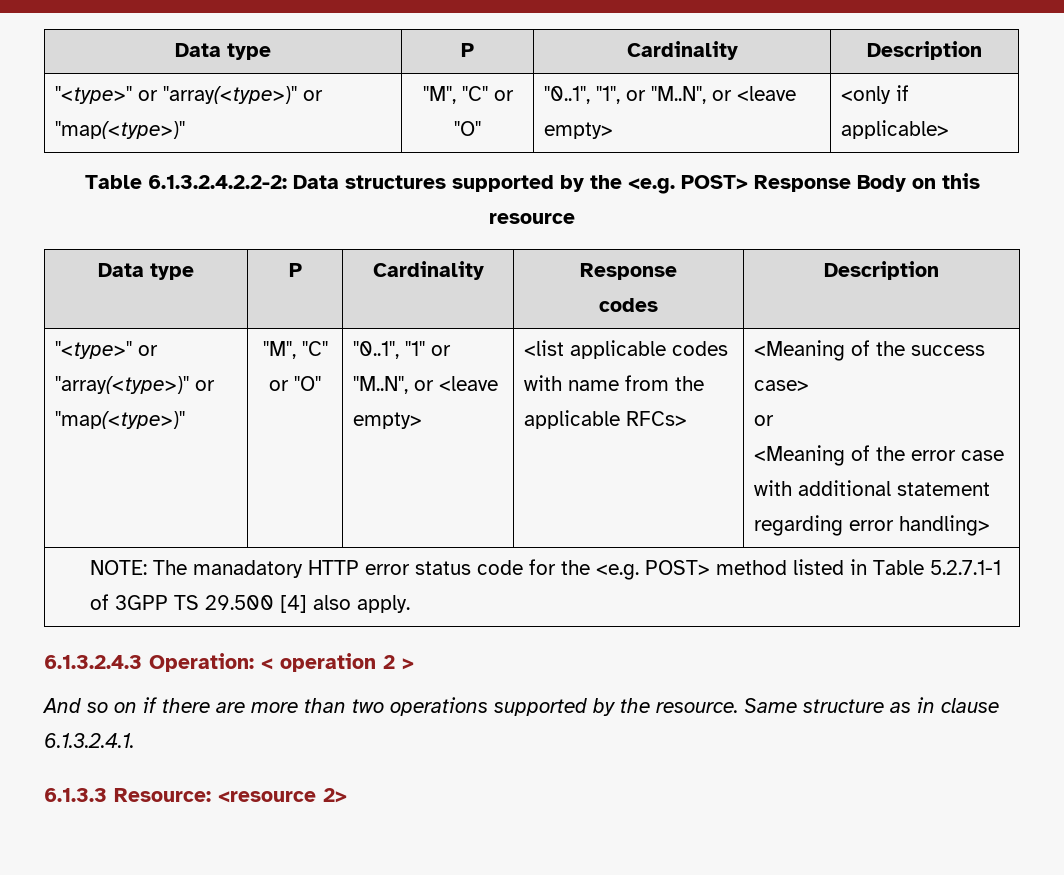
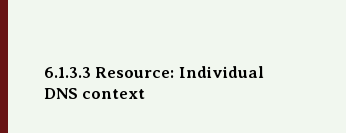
- Data type | P | Cardinality | Description
- "<type>" or "array(<type>)" or "map(<type>)" | "M", "C" or "O" | "0..1", "1", or "M..N", or <leave empty> | <only if applicable>
- Table 6.1.3.2.4.2.2-2: Data structures supported by the <e.g. POST> Response Body on this resource
- Data type | P | Cardinality | Response
- codes | Description
- "<type>" or "array(<type>)" or "map(<type>)" | "M", "C" or "O" | "0..1", "1" or "M..N", or <leave empty> | <list applicable codes with name from the applicable RFCs> | <Meaning of the success case>
- or
- <Meaning of the error case with additional statement regarding error handling>
- NOTE: The manadatory HTTP error status code for the <e.g. POST> method listed in Table 5.2.7.1-1 of 3GPP TS 29.500 [4] also apply.
- 6.1.3.2.4.3 Operation: < operation 2 >
- And so on if there are more than two operations supported by the resource. Same structure as in clause 6.1.3.2.4.1.
- 6.1.3.3 Resource: <resource 2>
+ 6.1.3.3 Resource: Individual DNS context

